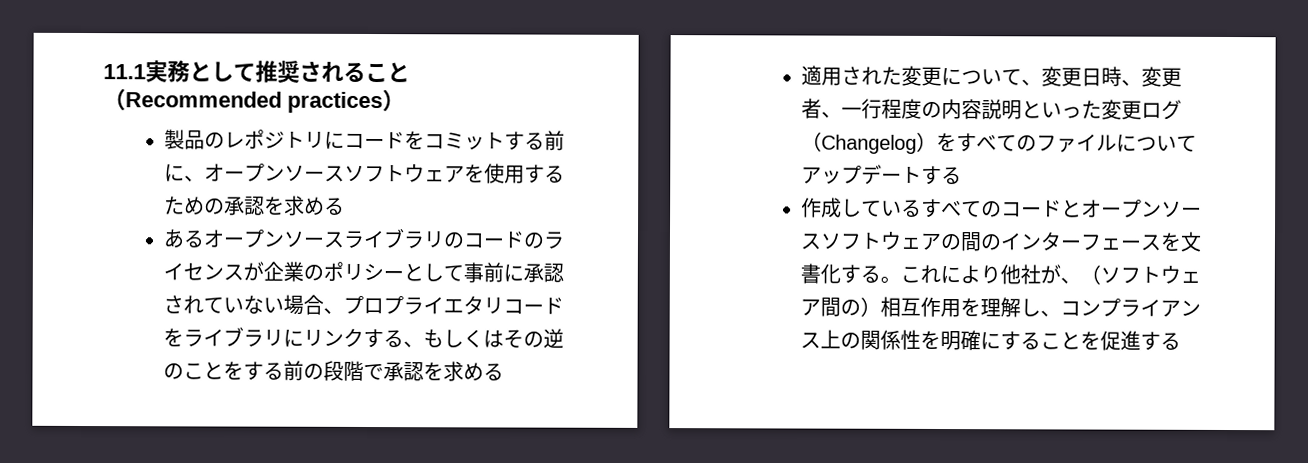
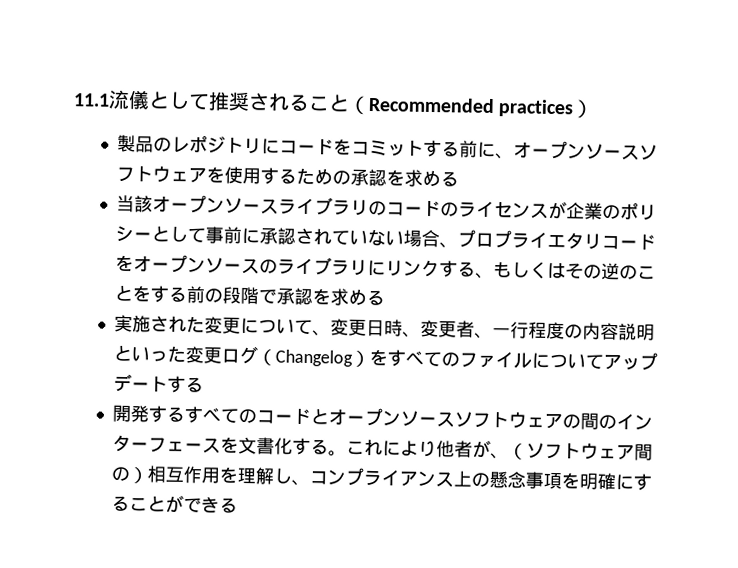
- 11.1実務として推奨されること（Recommended practices）
+ 11.1流儀として推奨されること（Recommended practices）
- あるオープンソースライブラリのコードのライセンスが企業のポリシーとして事前に承認されていない場合、プロプライエタリコードをライブラリにリンクする、もしくはその逆のことをする前の段階で承認を求める
+ 当該オープンソースライブラリのコードのライセンスが企業のポリシーとして事前に承認されていない場合、プロプライエタリコードをオープンソースのライブラリにリンクする、もしくはその逆のことをする前の段階で承認を求める
- 適用された変更について、変更日時、変更者、一行程度の内容説明といった変更ログ（Changelog）をすべてのファイルについてアップデートする
+ 実施された変更について、変更日時、変更者、一行程度の内容説明といった変更ログ（Changelog）をすべてのファイルについてアップデートする
- 作成しているすべてのコードとオープンソースソフトウェアの間のインターフェースを文書化する。
+ 開発するすべてのコードとオープンソースソフトウェアの間のインターフェースを文書化する。
- これにより他社が、（ソフトウェア間の）相互作用を理解し、コンプライアンス上の関係性を明確にすることを促進する
+ これにより他者が、（ソフトウェア間の）相互作用を理解し、コンプライアンス上の懸念事項を明確にすることができる

